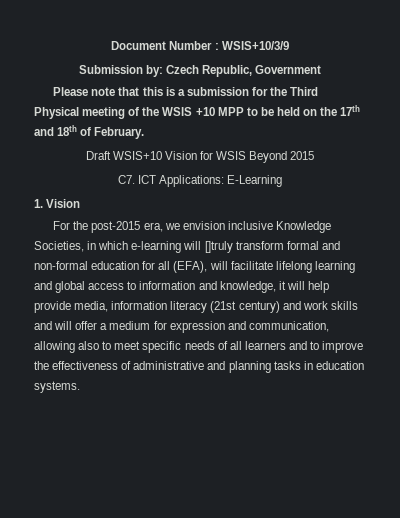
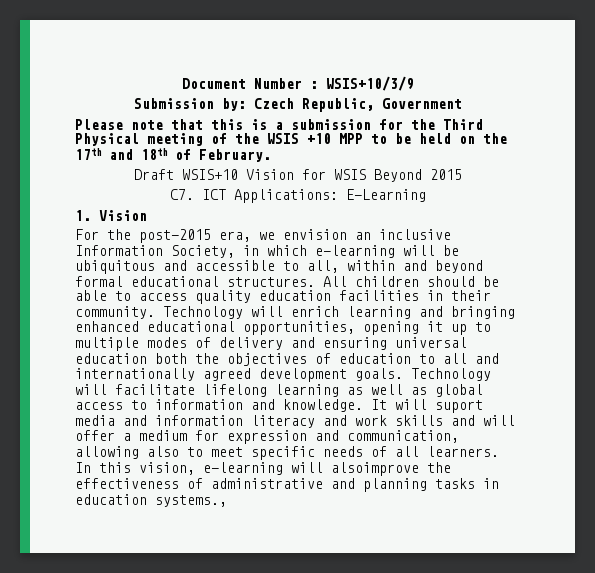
- For the post-2015 era, we envision inclusive Knowledge Societies, in which e-learning will []truly transform formal and non-formal education for all (EFA), will facilitate lifelong learning and global access to information and knowledge, it will help provide media, information literacy (21st century) and work skills and will offer a medium for expression and communication, allowing also to meet specific needs of all learners and to improve the effectiveness of administrative and planning tasks in education systems.
+ For the post-2015 era, we envision an inclusive Information Society, in which e-learning will be ubiquitous and accessible to all, within and beyond formal educational structures. All children should be able to access quality education facilities in their community. Technology will enrich learning and bringing enhanced educational opportunities, opening it up to multiple modes of delivery and ensuring universal education both the objectives of education to all and internationally agreed development goals. Technology will facilitate lifelong learning as well as global access to information and knowledge. It will suport media and information literacy and work skills and will offer a medium for expression and communication, allowing also to meet specific needs of all learners. In this vision, e-learning will alsoimprove the effectiveness of administrative and planning tasks in education systems.,

